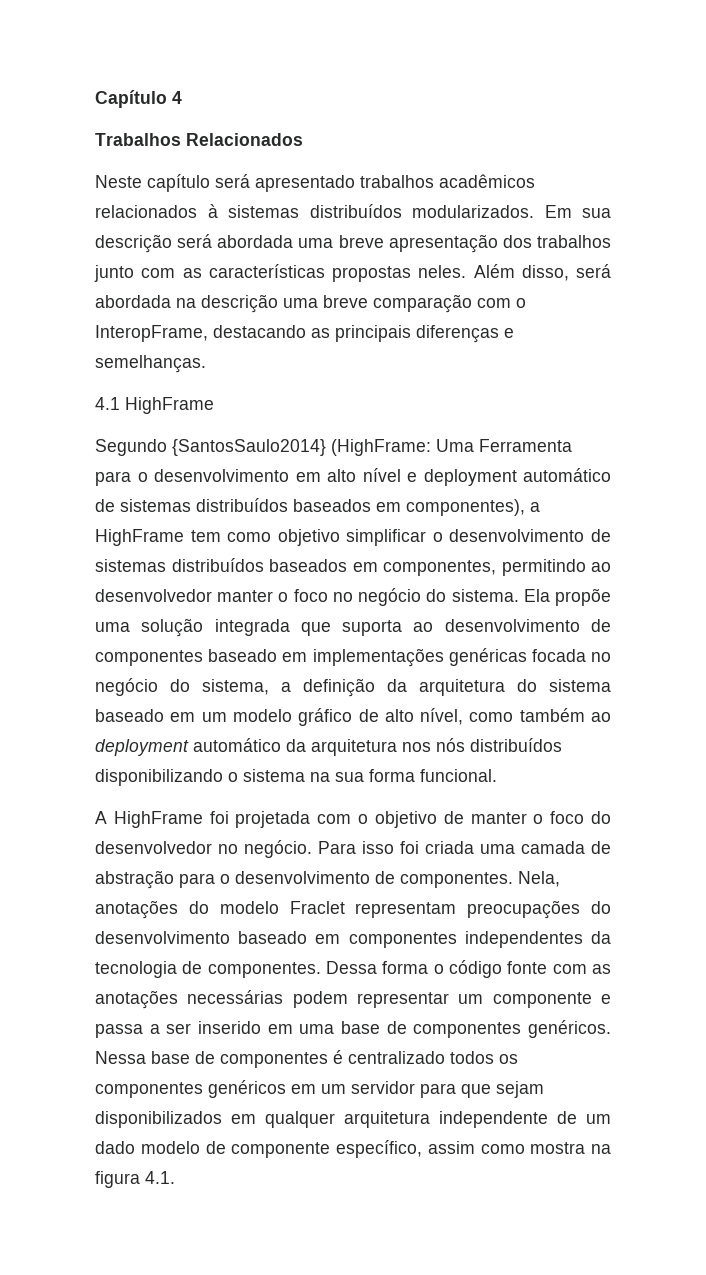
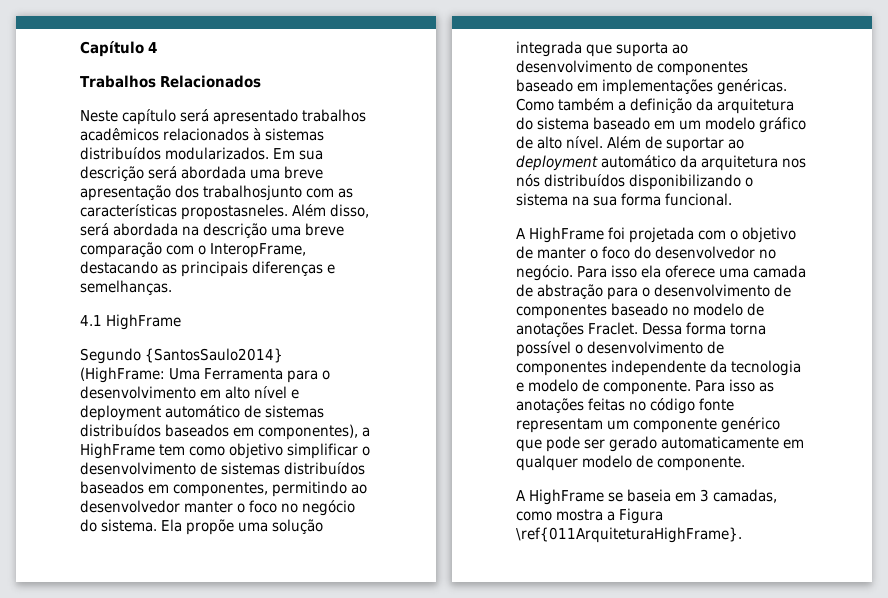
- Em sua descrição será abordada uma breve apresentação dos trabalhos junto com as características propostas neles.
+ Em sua descrição será abordada uma breve apresentação dos trabalhosjunto com as características propostasneles.
- Ela propõe uma solução integrada que suporta ao desenvolvimento de componentes baseado em implementações genéricas focada no negócio do sistema, a definição da arquitetura do sistema baseado em um modelo gráfico de alto nível, como também ao deployment automático da arquitetura nos nós distribuídos disponibilizando o sistema na sua forma funcional.
+ Ela propõe uma solução integrada que suporta ao desenvolvimento de componentes baseado em implementações genéricas. Como também a definição da arquitetura do sistema baseado em um modelo gráfico de alto nível. Além de suportar ao deployment automático da arquitetura nos nós distribuídos disponibilizando o sistema na sua forma funcional.
- Para isso foi criada uma camada de abstração para o desenvolvimento de componentes. Nela, anotações do modelo Fraclet representam preocupações do desenvolvimento baseado em componentes independentes da tecnologia de componentes. Dessa forma o código fonte com as anotações necessárias podem representar um componente e passa a ser inserido em uma base de componentes genéricos. Nessa base de componentes é centralizado todos os componentes genéricos em um servidor para que sejam disponibilizados em qualquer arquitetura independente de um dado modelo de componente específico, assim como mostra na figura 4.1.
+ Para isso ela oferece uma camada de abstração para o desenvolvimento de componentes baseado no modelo de anotações Fraclet. Dessa forma torna possível o desenvolvimento de componentes independente da tecnologia e modelo de componente. Para isso as anotações feitas no código fonte representam um componente genérico que pode ser gerado automaticamente em qualquer modelo de componente.
+ A HighFrame se baseia em 3 camadas, como mostra a Figura \ref{011ArquiteturaHighFrame}.

